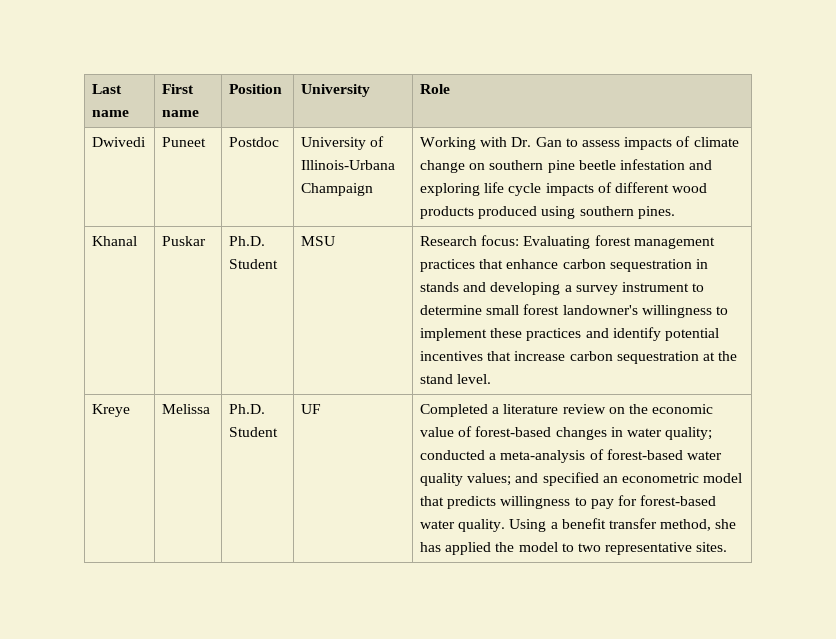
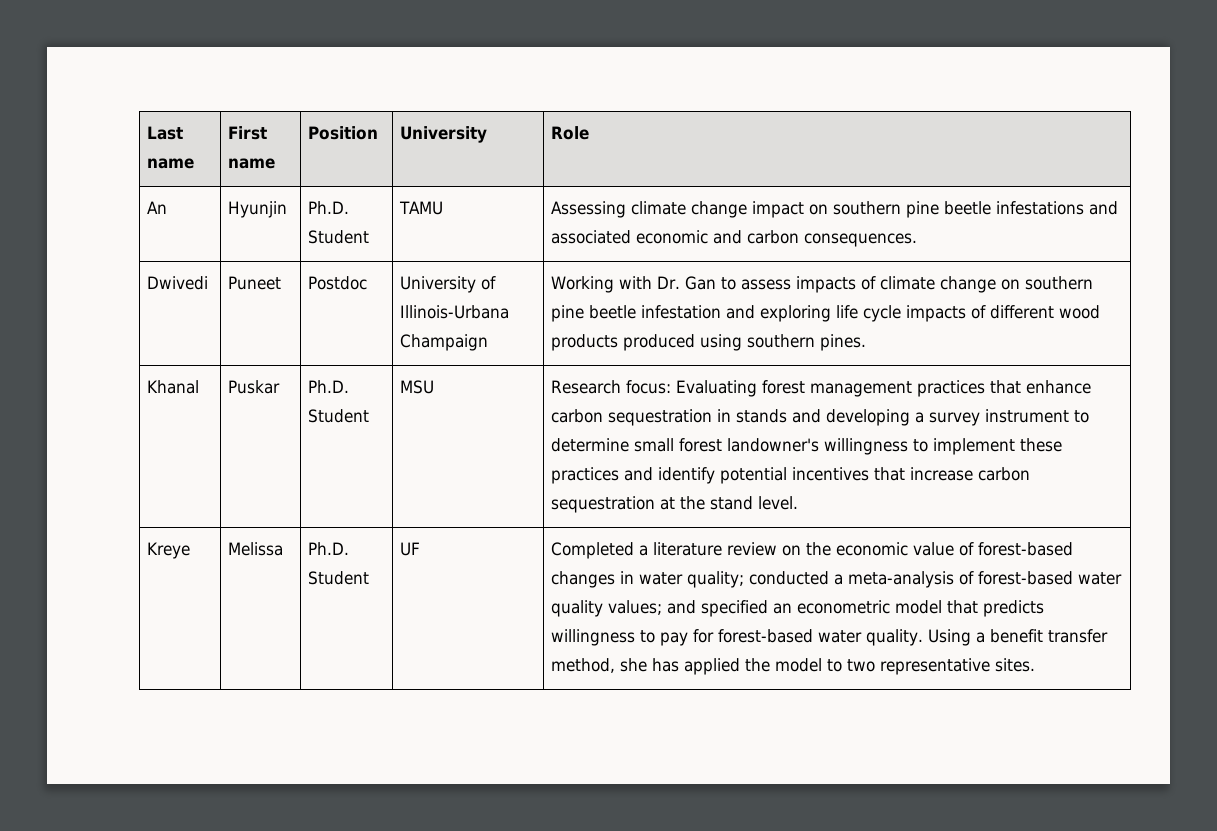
+ An | Hyunjin | Ph.D. Student | TAMU | Assessing climate change impact on southern pine beetle infestations and associated economic and carbon consequences.

